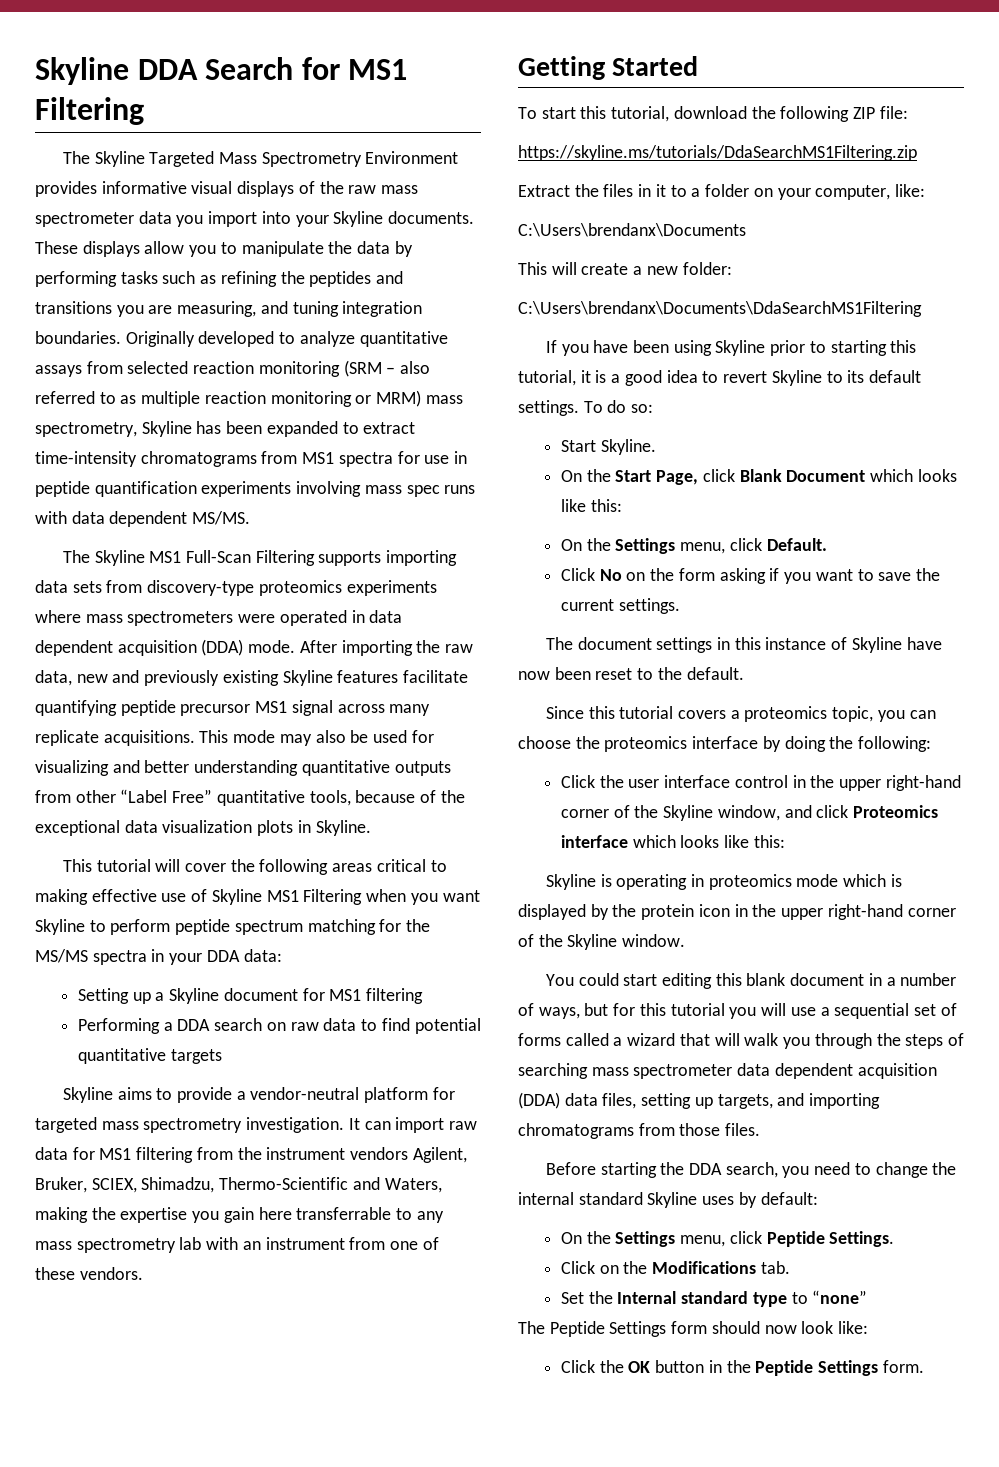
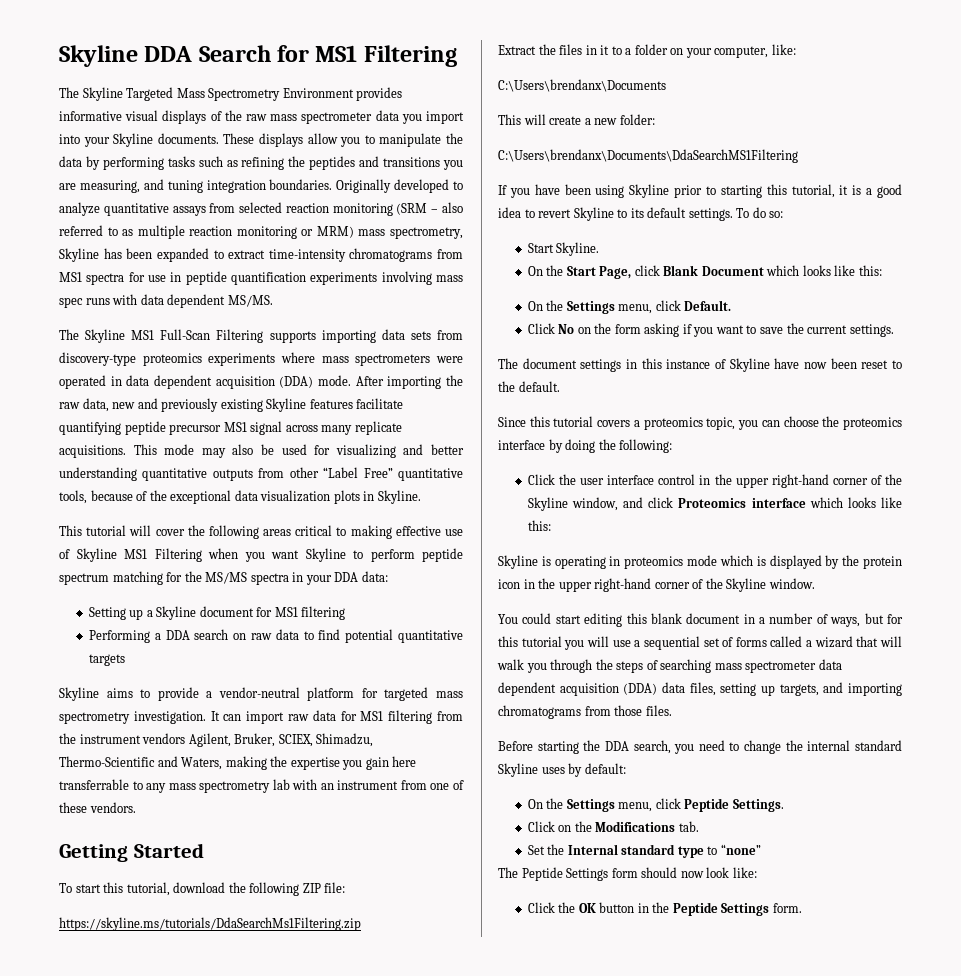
- https://skyline.ms/tutorials/DdaSearchMS1Filtering.zip
+ https://skyline.ms/tutorials/DdaSearchMs1Filtering.zip

